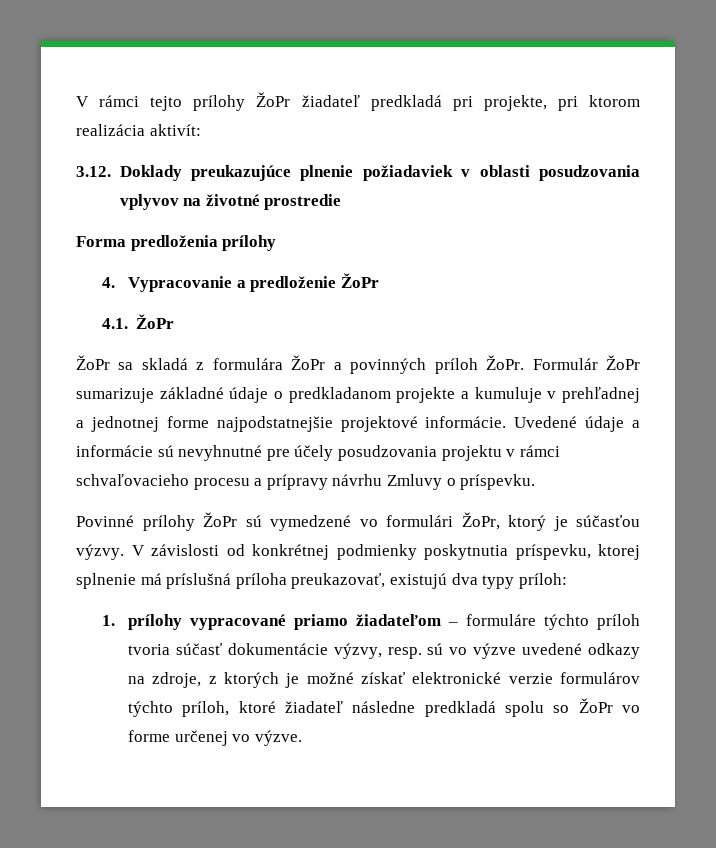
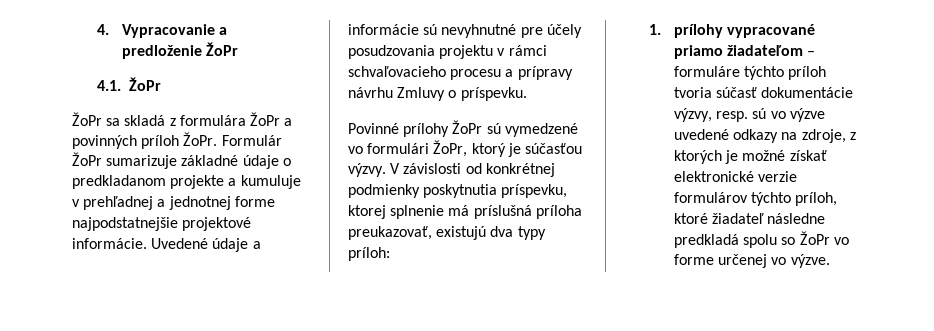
- V rámci tejto prílohy ŽoPr žiadateľ predkladá pri projekte, pri ktorom realizácia aktivít:
- 3.12. Doklady preukazujúce plnenie požiadaviek v oblasti posudzovania vplyvov na životné prostredie
- Forma predloženia prílohy

